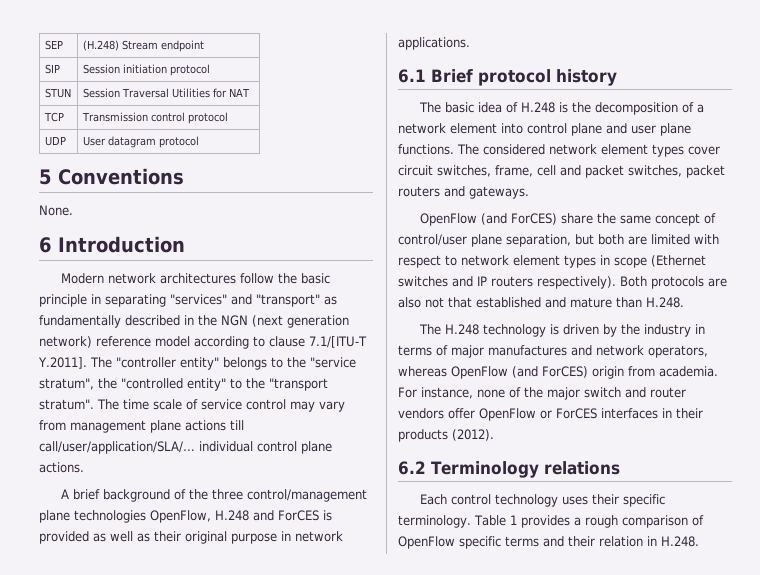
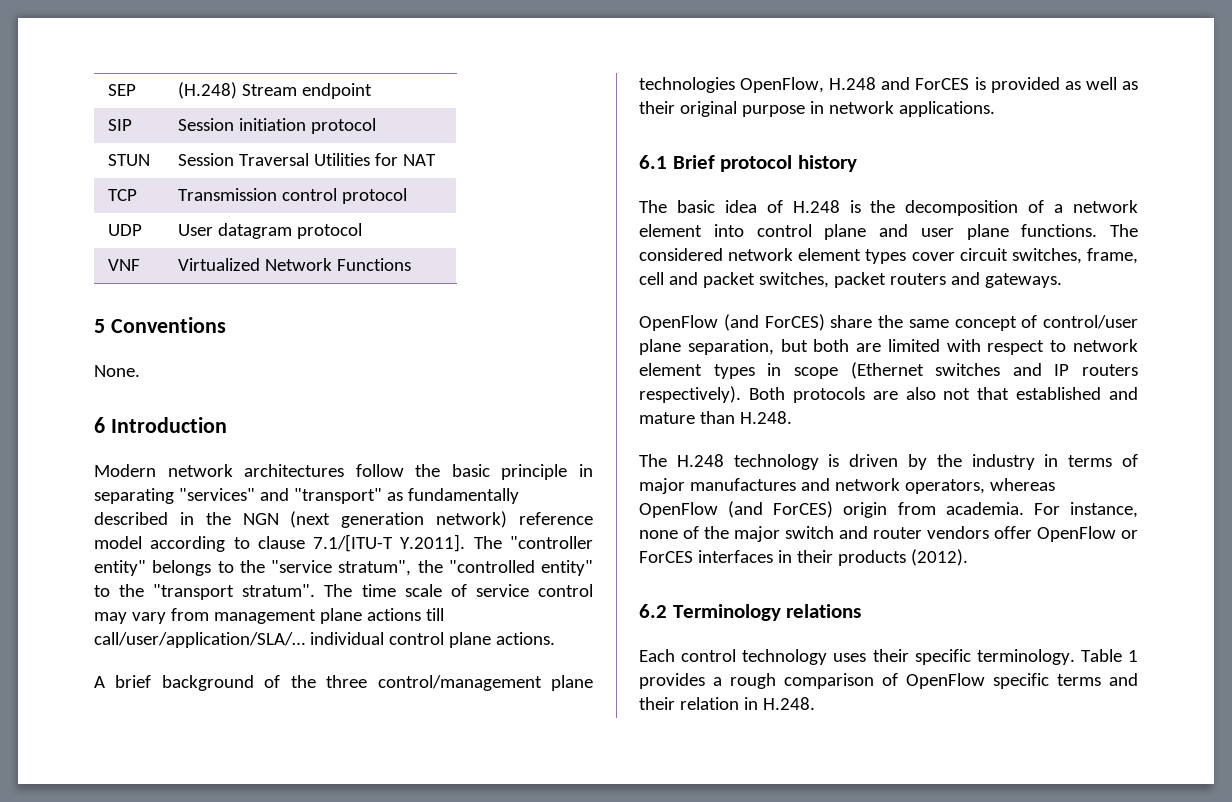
+ VNF | Virtualized Network Functions

